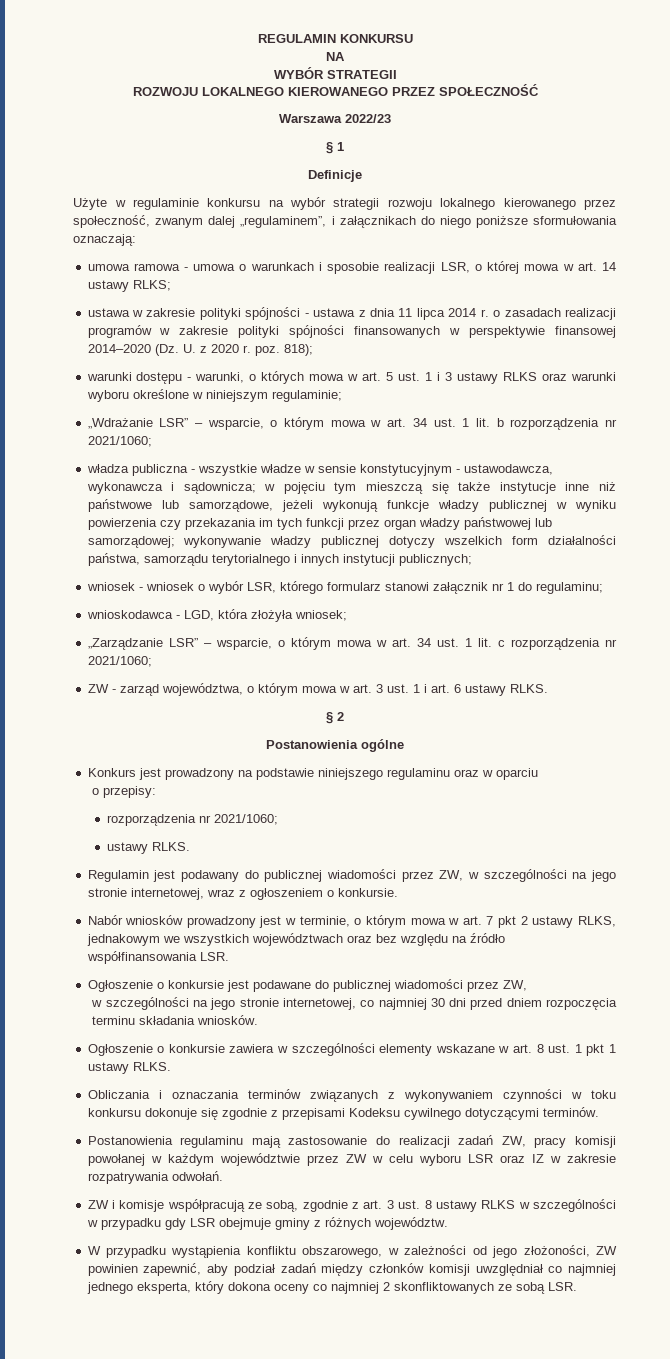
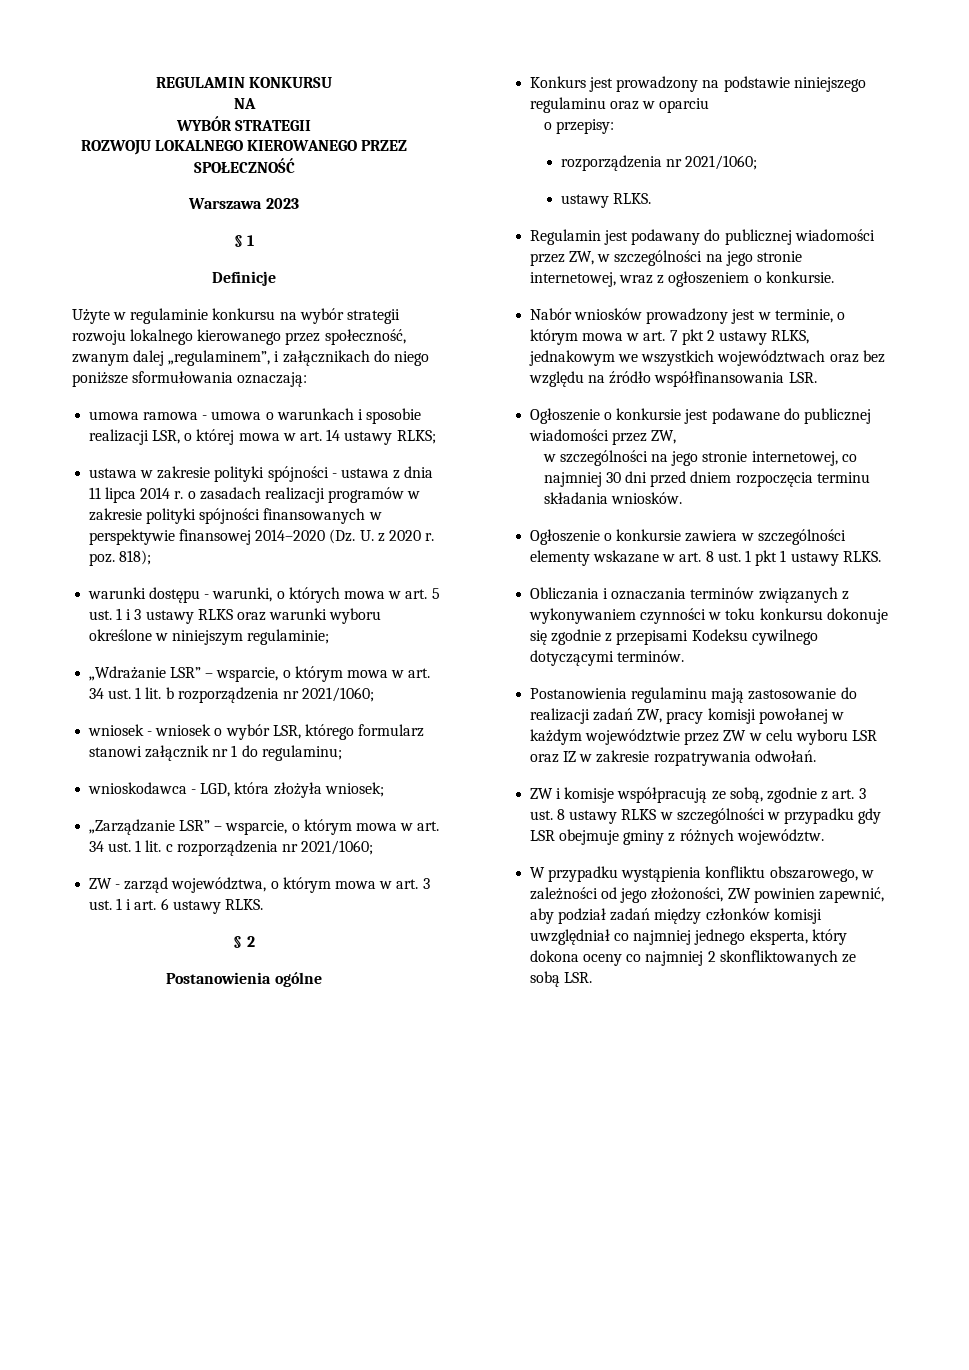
- Warszawa 2022/23
+ Warszawa 2023
- władza publiczna - wszystkie władze w sensie konstytucyjnym - ustawodawcza, wykonawcza i sądownicza; w pojęciu tym mieszczą się także instytucje inne niż państwowe lub samorządowe, jeżeli wykonują funkcje władzy publicznej w wyniku powierzenia czy przekazania im tych funkcji przez organ władzy państwowej lub samorządowej; wykonywanie władzy publicznej dotyczy wszelkich form działalności państwa, samorządu terytorialnego i innych instytucji publicznych;

